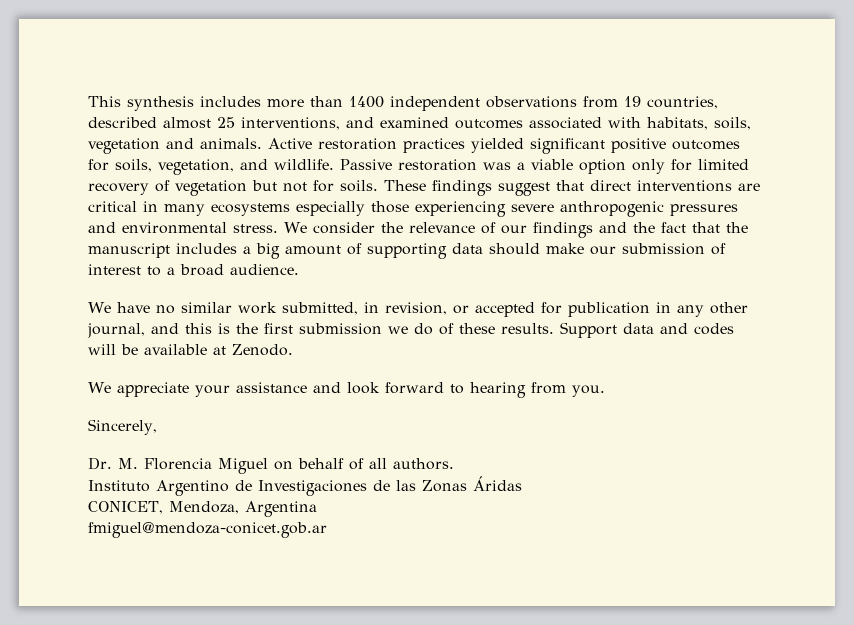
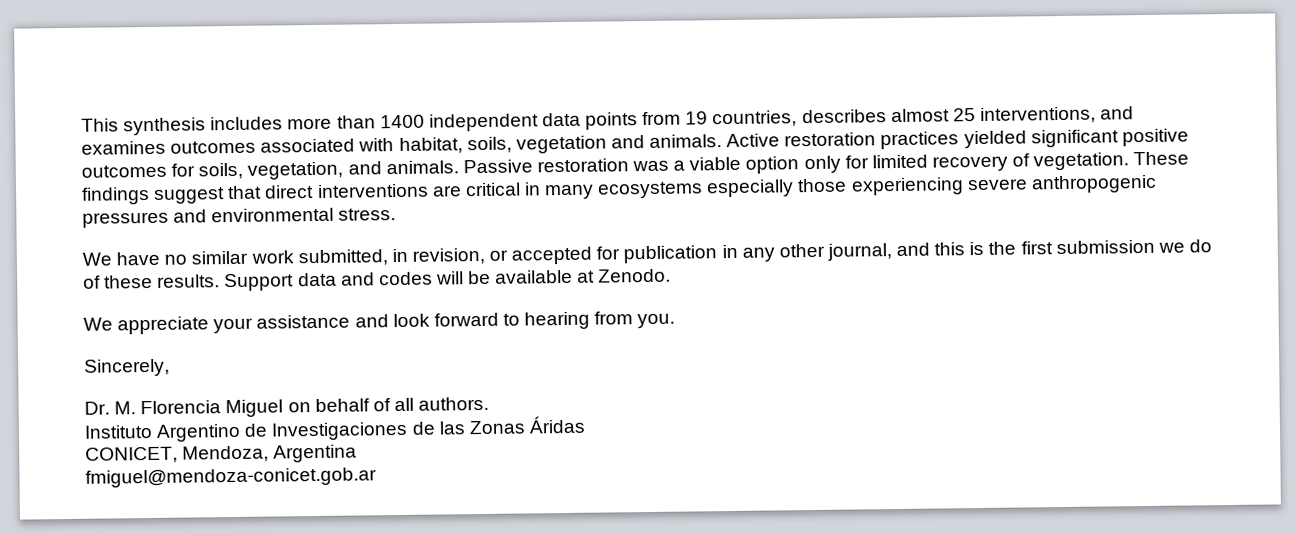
- This synthesis includes more than 1400 independent observations from 19 countries, described almost 25 interventions, and examined outcomes associated with habitats, soils, vegetation and animals.
+ This synthesis includes more than 1400 independent data points from 19 countries, describes almost 25 interventions, and examines outcomes associated with habitat, soils, vegetation and animals.
- Active restoration practices yielded significant positive outcomes for soils, vegetation, and wildlife.
+ Active restoration practices yielded significant positive outcomes for soils, vegetation, and animals.
- Passive restoration was a viable option only for limited recovery of vegetation but not for soils.
+ Passive restoration was a viable option only for limited recovery of vegetation.
- We consider the relevance of our findings and the fact that the manuscript includes a big amount of supporting data should make our submission of interest to a broad audience.

